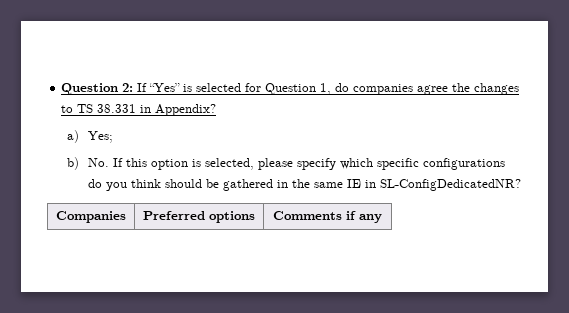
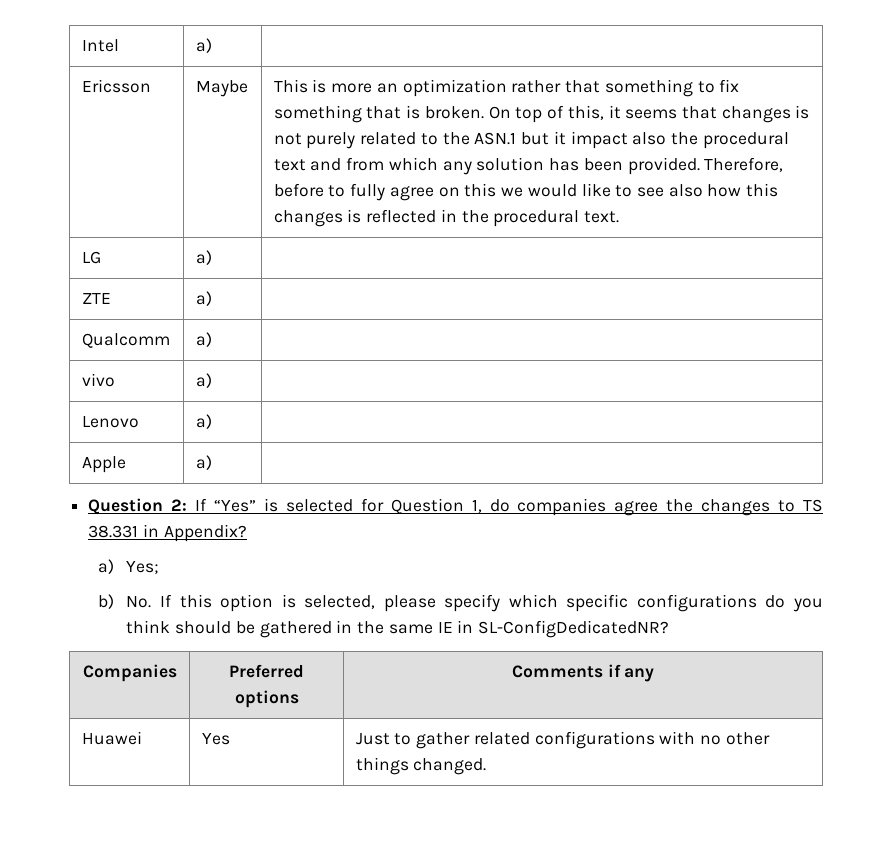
+ Intel | a) |
+ Ericsson | Maybe | This is more an optimization rather that something to fix something that is broken. On top of this, it seems that changes is not purely related to the ASN.1 but it impact also the procedural text and from which any solution has been provided. Therefore, before to fully agree on this we would like to see also how this changes is reflected in the procedural text.
+ LG | a) |
+ ZTE | a) |
+ Qualcomm | a) |
+ vivo | a) |
+ Lenovo | a) |
+ Apple | a) |
+ Huawei | Yes | Just to gather related configurations with no other things changed.

